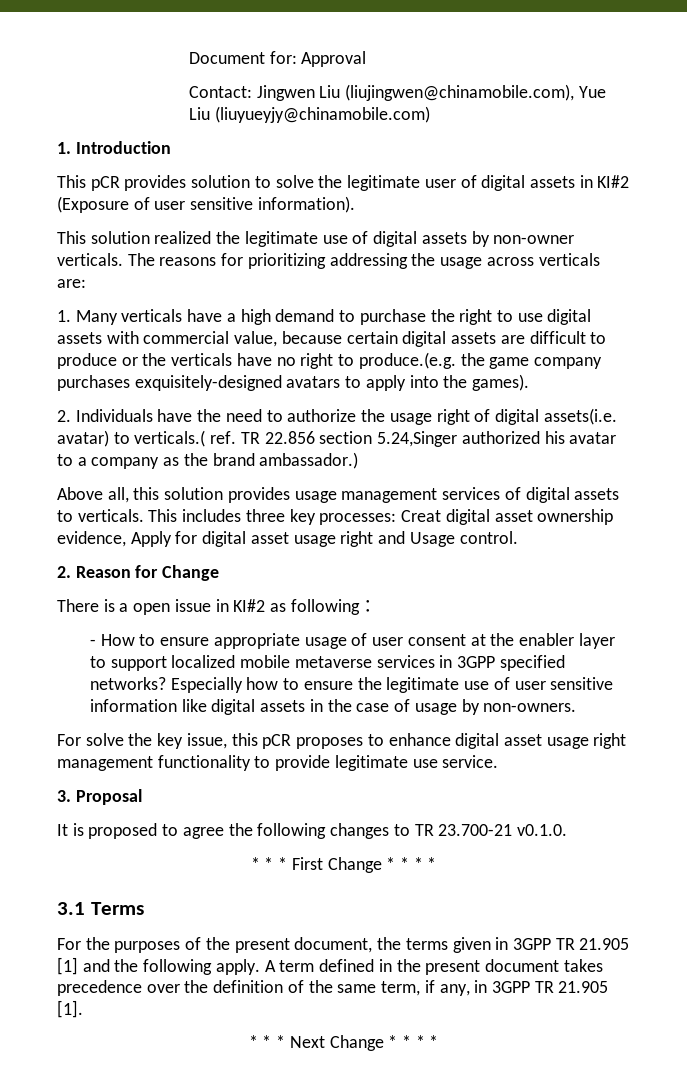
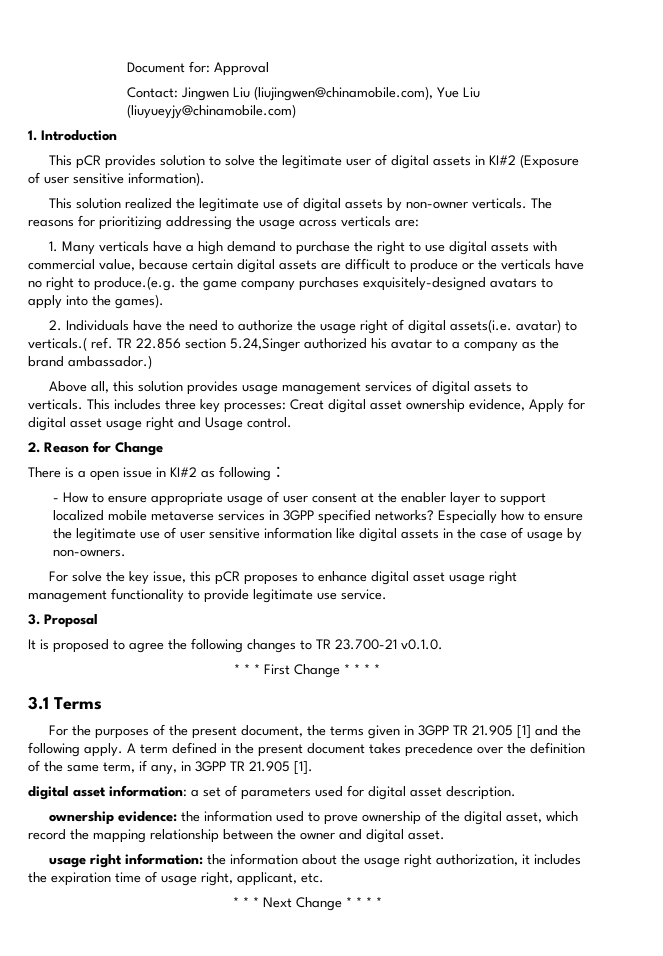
+ digital asset information: a set of parameters used for digital asset description.
+ ownership evidence: the information used to prove ownership of the digital asset, which record the mapping relationship between the owner and digital asset.
+ usage right information: the information about the usage right authorization, it includes the expiration time of usage right, applicant, etc.

